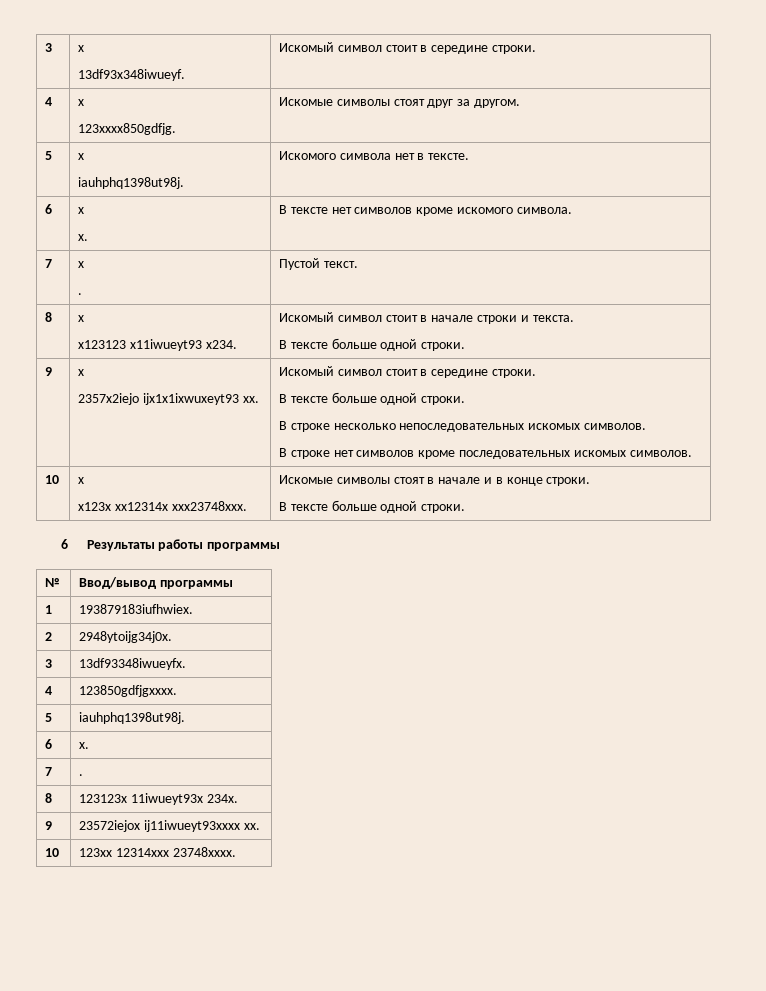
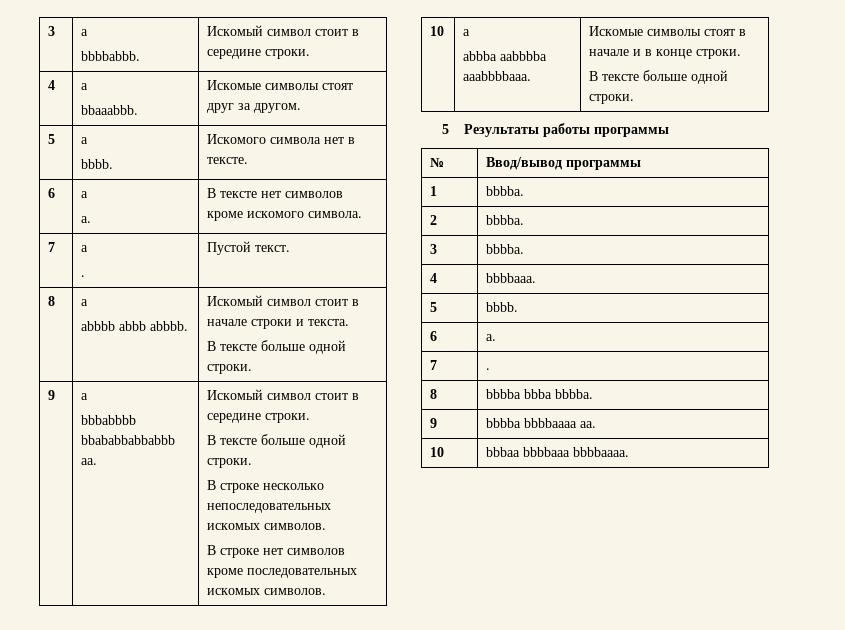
- 3 | x
- 13df93x348iwueyf. | Искомый символ стоит в середине строки.
+ 3 | a
+ bbbbabbb. | Искомый символ стоит в середине строки.
- 4 | x
- 123xxxx850gdfjg. | Искомые символы стоят друг за другом.
+ 4 | a
+ bbaaabbb. | Искомые символы стоят друг за другом.
- 5 | x
- iauhphq1398ut98j. | Искомого символа нет в тексте.
+ 5 | a
+ bbbb. | Искомого символа нет в тексте.
- 6 | x
- x. | В тексте нет символов кроме искомого символа.
+ 6 | a
+ a. | В тексте нет символов кроме искомого символа.
- 7 | x
+ 7 | a
- 8 | x
- x123123 x11iwueyt93 x234. | Искомый символ стоит в начале строки и текста.
+ 8 | a
+ abbbb abbb abbbb. | Искомый символ стоит в начале строки и текста.
- 9 | x
- 2357x2iejo ijx1x1ixwuxeyt93 xx. | Искомый символ стоит в середине строки.
+ 9 | a
+ bbbabbbb bbababbabbabbb aa. | Искомый символ стоит в середине строки.
- 10 | x
- x123x xx12314x xxx23748xxx. | Искомые символы стоят в начале и в конце строки.
+ 10 | a
+ abbba aabbbba aaabbbbaaa. | Искомые символы стоят в начале и в конце строки.
- 6 Результаты работы программы
+ 5 Результаты работы программы
- 1 | 193879183iufhwiex.
+ 1 | bbbba.
- 2 | 2948ytoijg34j0x.
- 3 | 13df93348iwueyfx.
- 4 | 123850gdfjgxxxx.
- 5 | iauhphq1398ut98j.
- 6 | x.
+ 2 | bbbba.
+ 3 | bbbba.
+ 4 | bbbbaaa.
+ 5 | bbbb.
+ 6 | a.
- 8 | 123123x 11iwueyt93x 234x.
- 9 | 23572iejox ij11iwueyt93xxxx xx.
- 10 | 123xx 12314xxx 23748xxxx.
+ 8 | bbbba bbba bbbba.
+ 9 | bbbba bbbbaaaa aa.
+ 10 | bbbaa bbbbaaa bbbbaaaa.

